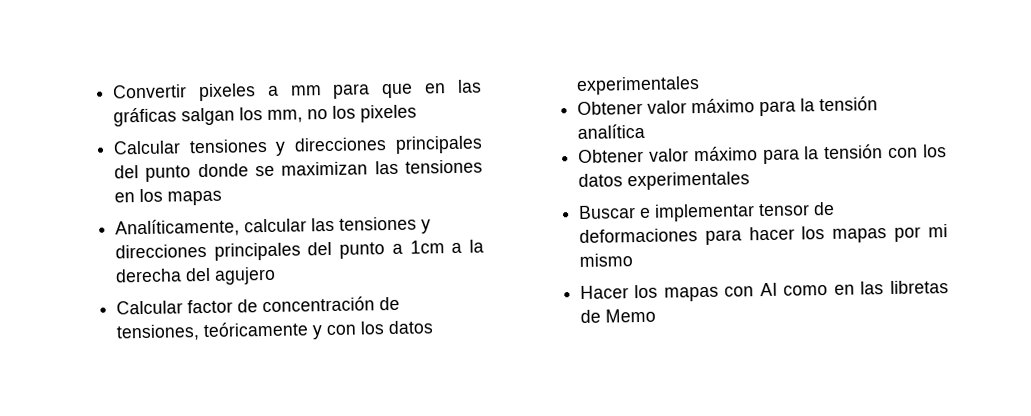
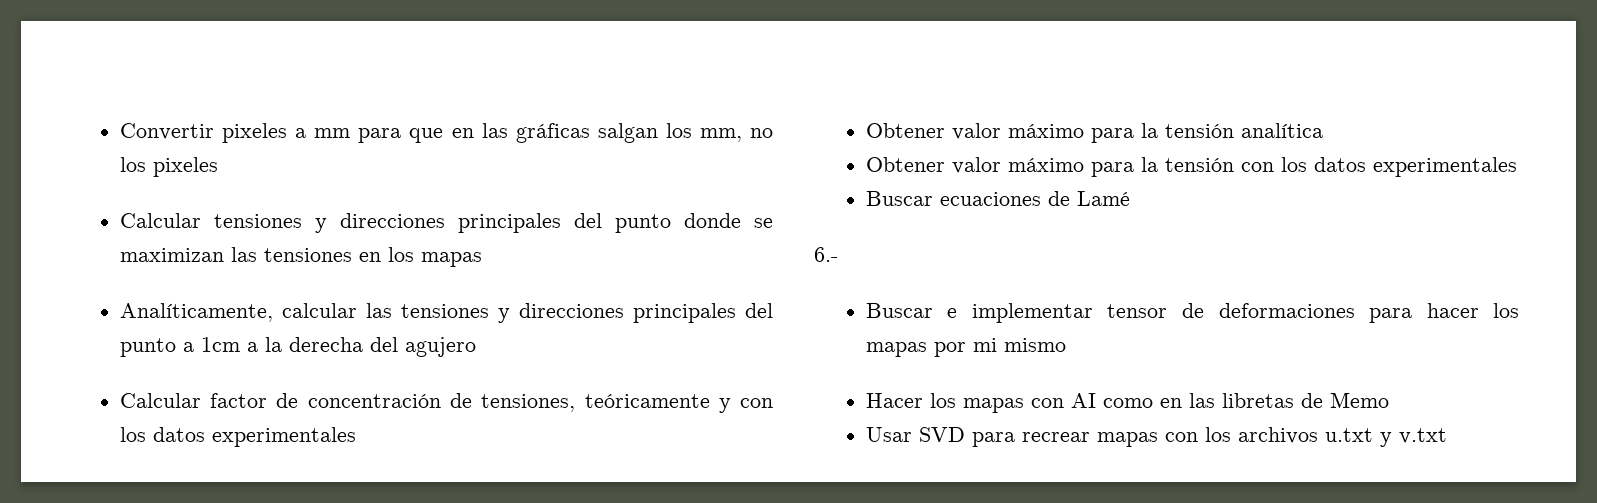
+ Buscar ecuaciones de Lamé
+ 6.-
+ Usar SVD para recrear mapas con los archivos u.txt y v.txt

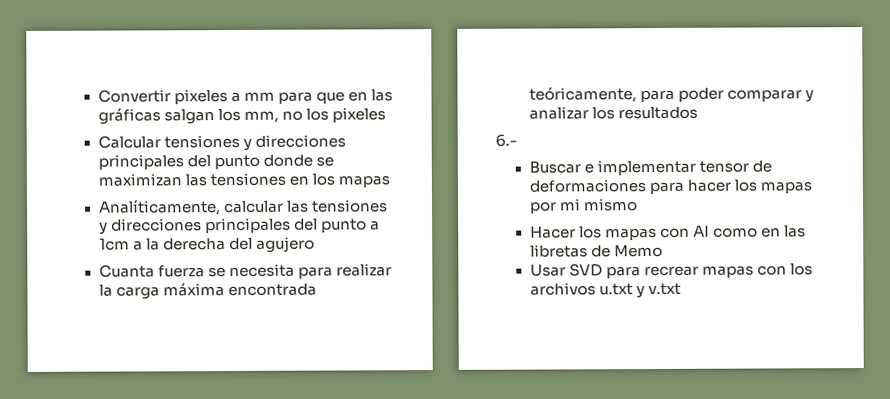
- Calcular factor de concentración de tensiones, teóricamente y con los datos experimentales
- Obtener valor máximo para la tensión analítica
- Obtener valor máximo para la tensión con los datos experimentales
- Buscar ecuaciones de Lamé
+ Cuanta fuerza se necesita para realizar la carga máxima encontrada teóricamente, para poder comparar y analizar los resultados

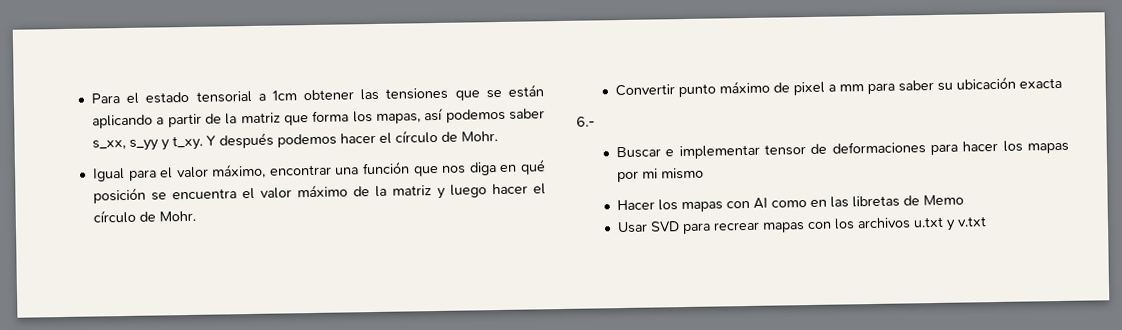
- Convertir pixeles a mm para que en las gráficas salgan los mm, no los pixeles
- Calcular tensiones y direcciones principales del punto donde se maximizan las tensiones en los mapas
- Analíticamente, calcular las tensiones y direcciones principales del punto a 1cm a la derecha del agujero
- Cuanta fuerza se necesita para realizar la carga máxima encontrada teóricamente, para poder comparar y analizar los resultados
+ Para el estado tensorial a 1cm obtener las tensiones que se están aplicando a partir de la matriz que forma los mapas, así podemos saber s_xx, s_yy y t_xy. Y después podemos hacer el círculo de Mohr.
+ Igual para el valor máximo, encontrar una función que nos diga en qué posición se encuentra el valor máximo de la matriz y luego hacer el círculo de Mohr.
+ Convertir punto máximo de pixel a mm para saber su ubicación exacta

